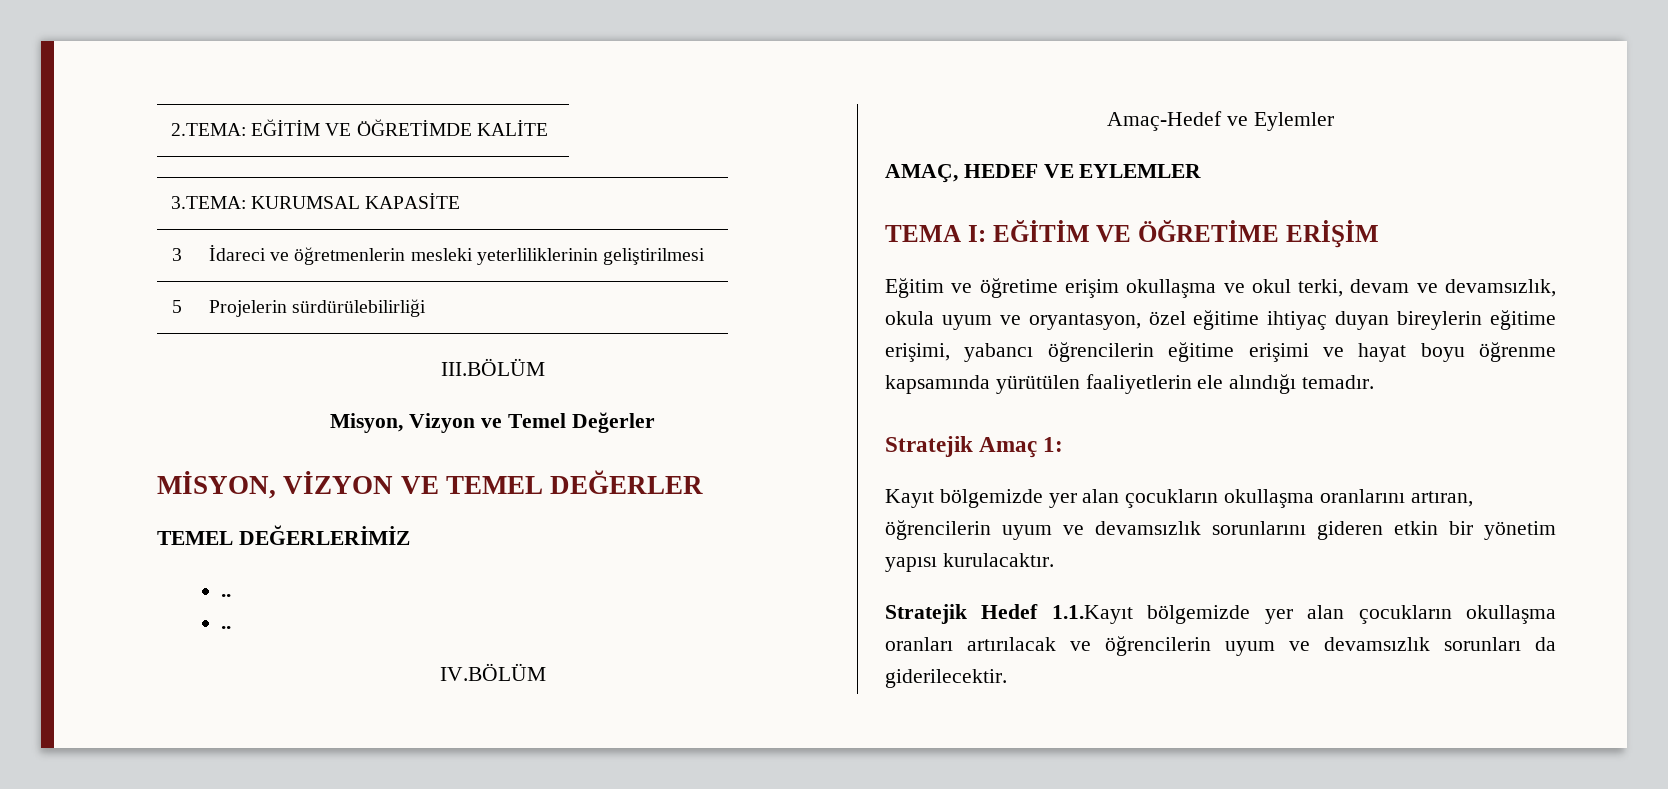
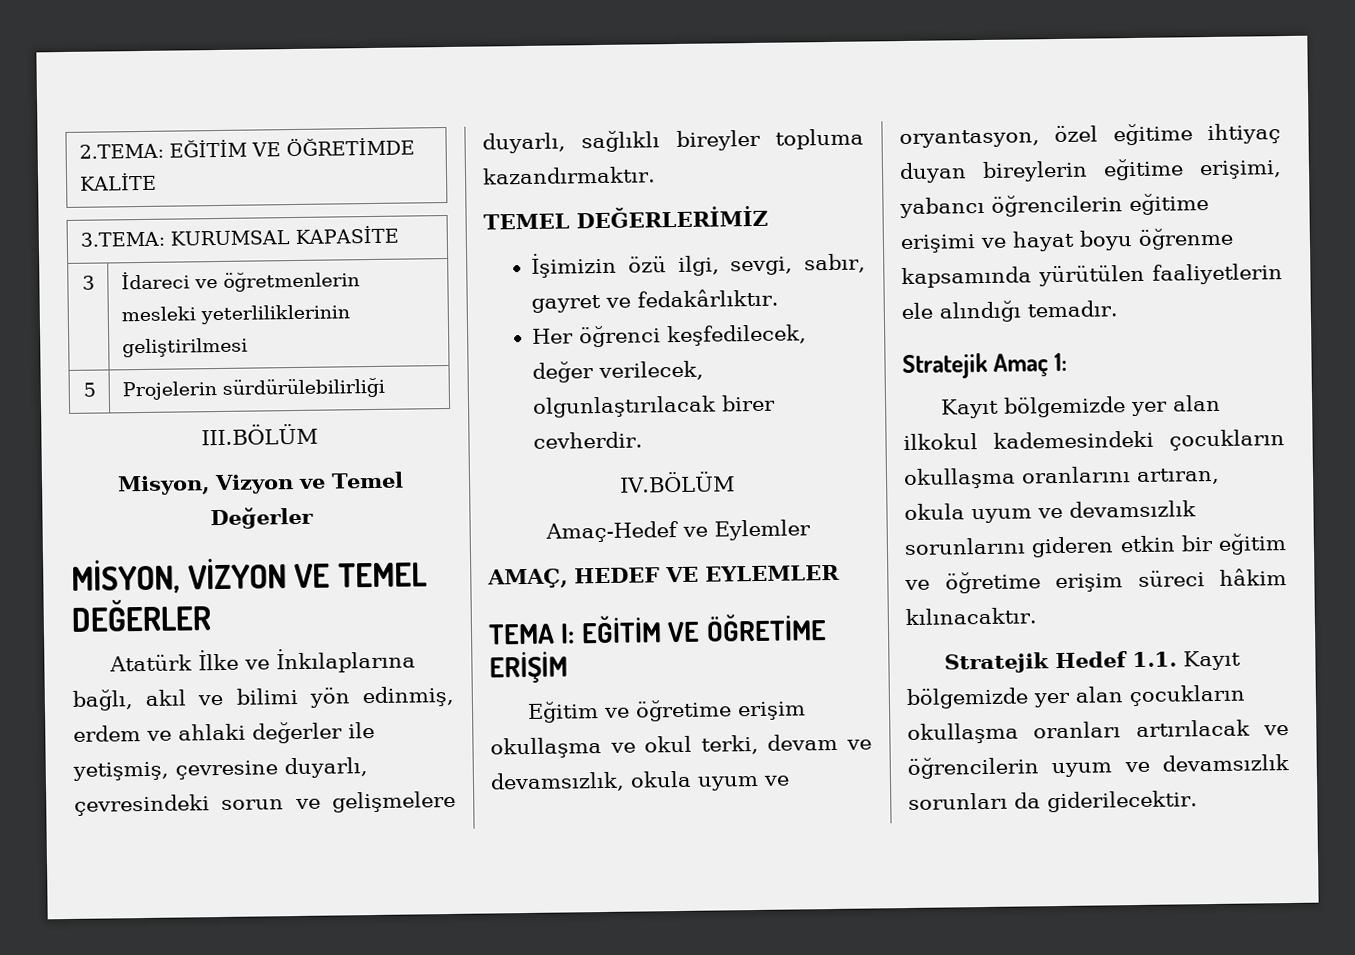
+ Atatürk İlke ve İnkılaplarına bağlı, akıl ve bilimi yön edinmiş, erdem ve ahlaki değerler ile yetişmiş, çevresine duyarlı, çevresindeki sorun ve gelişmelere duyarlı, sağlıklı bireyler topluma kazandırmaktır.
  TEMEL DEĞERLERİMİZ
- ..
- ..
+ İşimizin özü ilgi, sevgi, sabır, gayret ve fedakârlıktır.
+ Her öğrenci keşfedilecek, değer verilecek, olgunlaştırılacak birer cevherdir.
- Kayıt bölgemizde yer alan çocukların okullaşma oranlarını artıran, öğrencilerin uyum ve devamsızlık sorunlarını gideren etkin bir yönetim yapısı kurulacaktır.
+ Kayıt bölgemizde yer alan ilkokul kademesindeki çocukların okullaşma oranlarını artıran, okula uyum ve devamsızlık sorunlarını gideren etkin bir eğitim ve öğretime erişim süreci hâkim kılınacaktır.
- Stratejik Hedef 1.1.Kayıt bölgemizde yer alan çocukların okullaşma oranları artırılacak ve öğrencilerin uyum ve devamsızlık sorunları da giderilecektir.
+ Stratejik Hedef 1.1. Kayıt bölgemizde yer alan çocukların okullaşma oranları artırılacak ve öğrencilerin uyum ve devamsızlık sorunları da giderilecektir.

